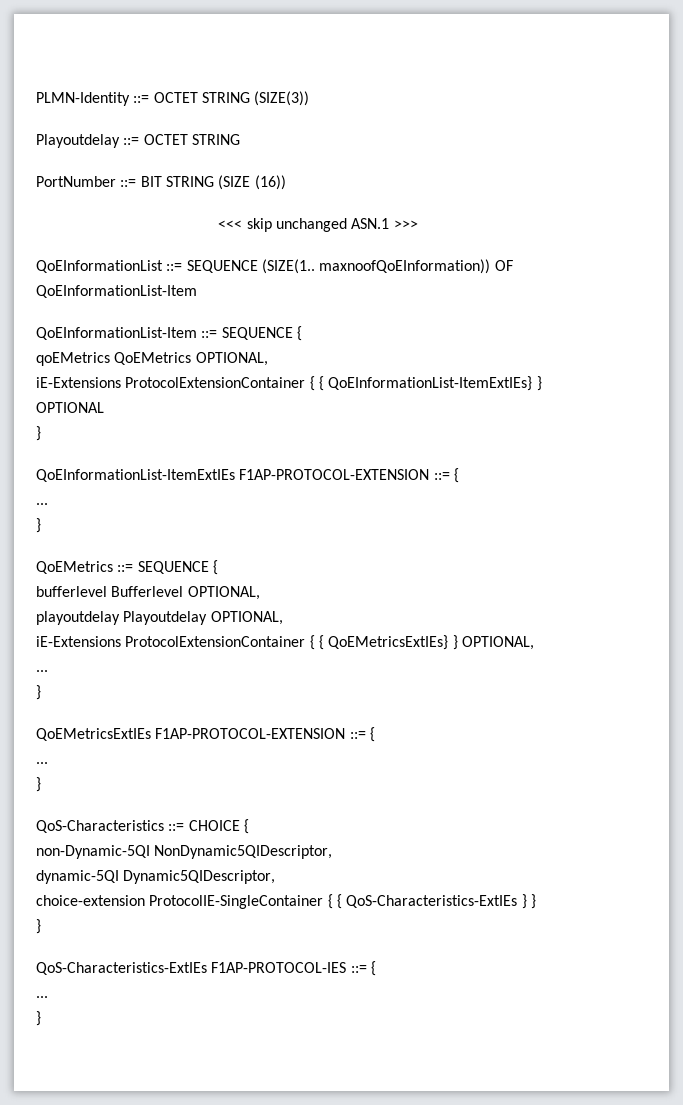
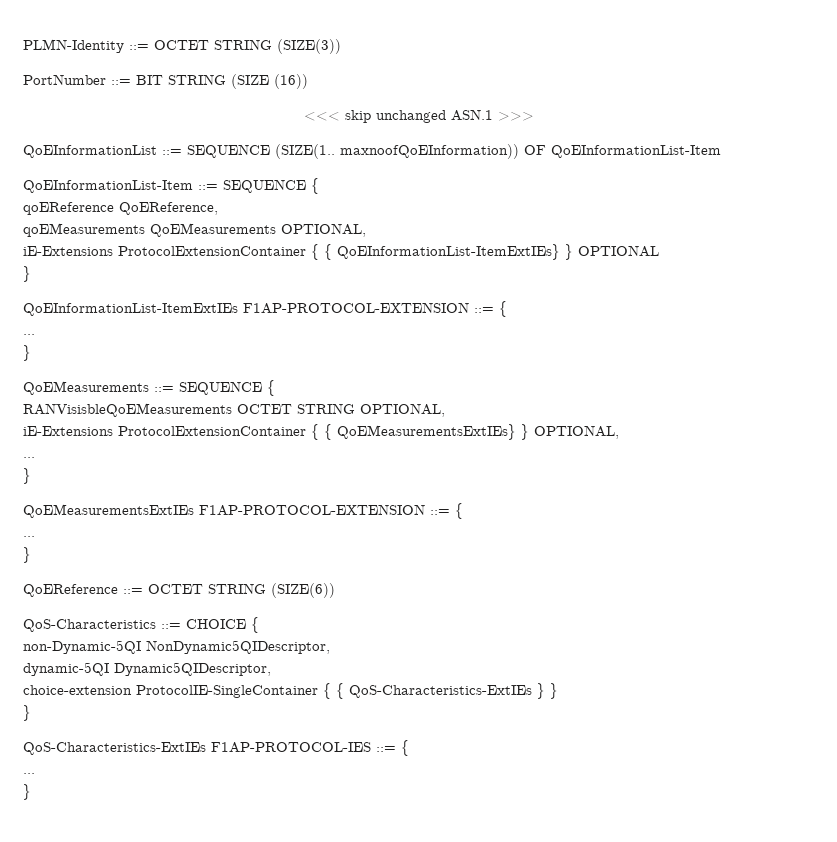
- Playoutdelay ::= OCTET STRING
- qoEMetrics QoEMetrics OPTIONAL,
+ qoEReference QoEReference,
+ qoEMeasurements QoEMeasurements OPTIONAL,
- QoEMetrics ::= SEQUENCE {
- bufferlevel Bufferlevel OPTIONAL,
- playoutdelay Playoutdelay OPTIONAL,
- iE-Extensions ProtocolExtensionContainer { { QoEMetricsExtIEs} } OPTIONAL,
+ QoEMeasurements ::= SEQUENCE {
+ RANVisisbleQoEMeasurements OCTET STRING OPTIONAL,
+ iE-Extensions ProtocolExtensionContainer { { QoEMeasurementsExtIEs} } OPTIONAL,
- QoEMetricsExtIEs F1AP-PROTOCOL-EXTENSION ::= {
+ QoEMeasurementsExtIEs F1AP-PROTOCOL-EXTENSION ::= {
  ...
  }
+ QoEReference ::= OCTET STRING (SIZE(6))

